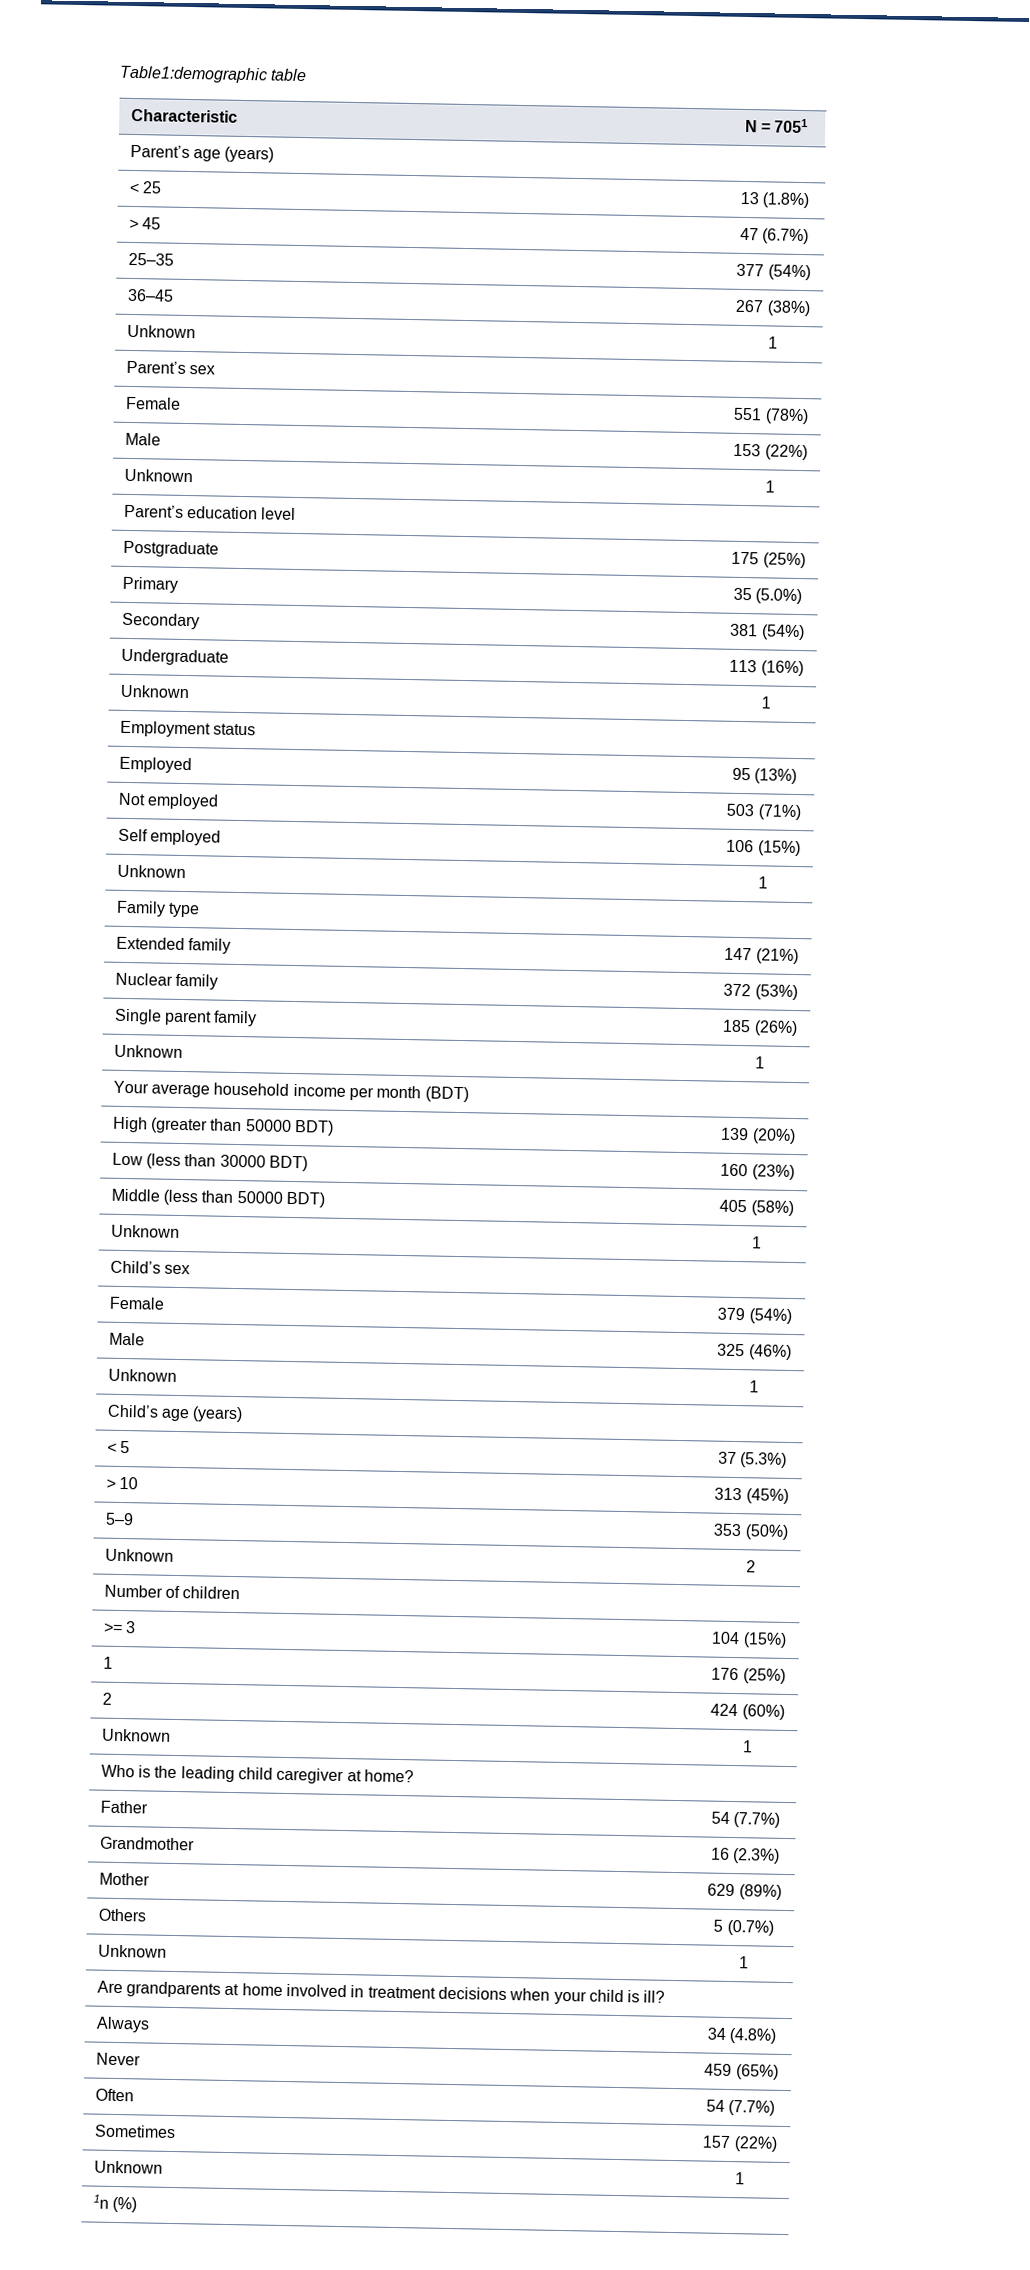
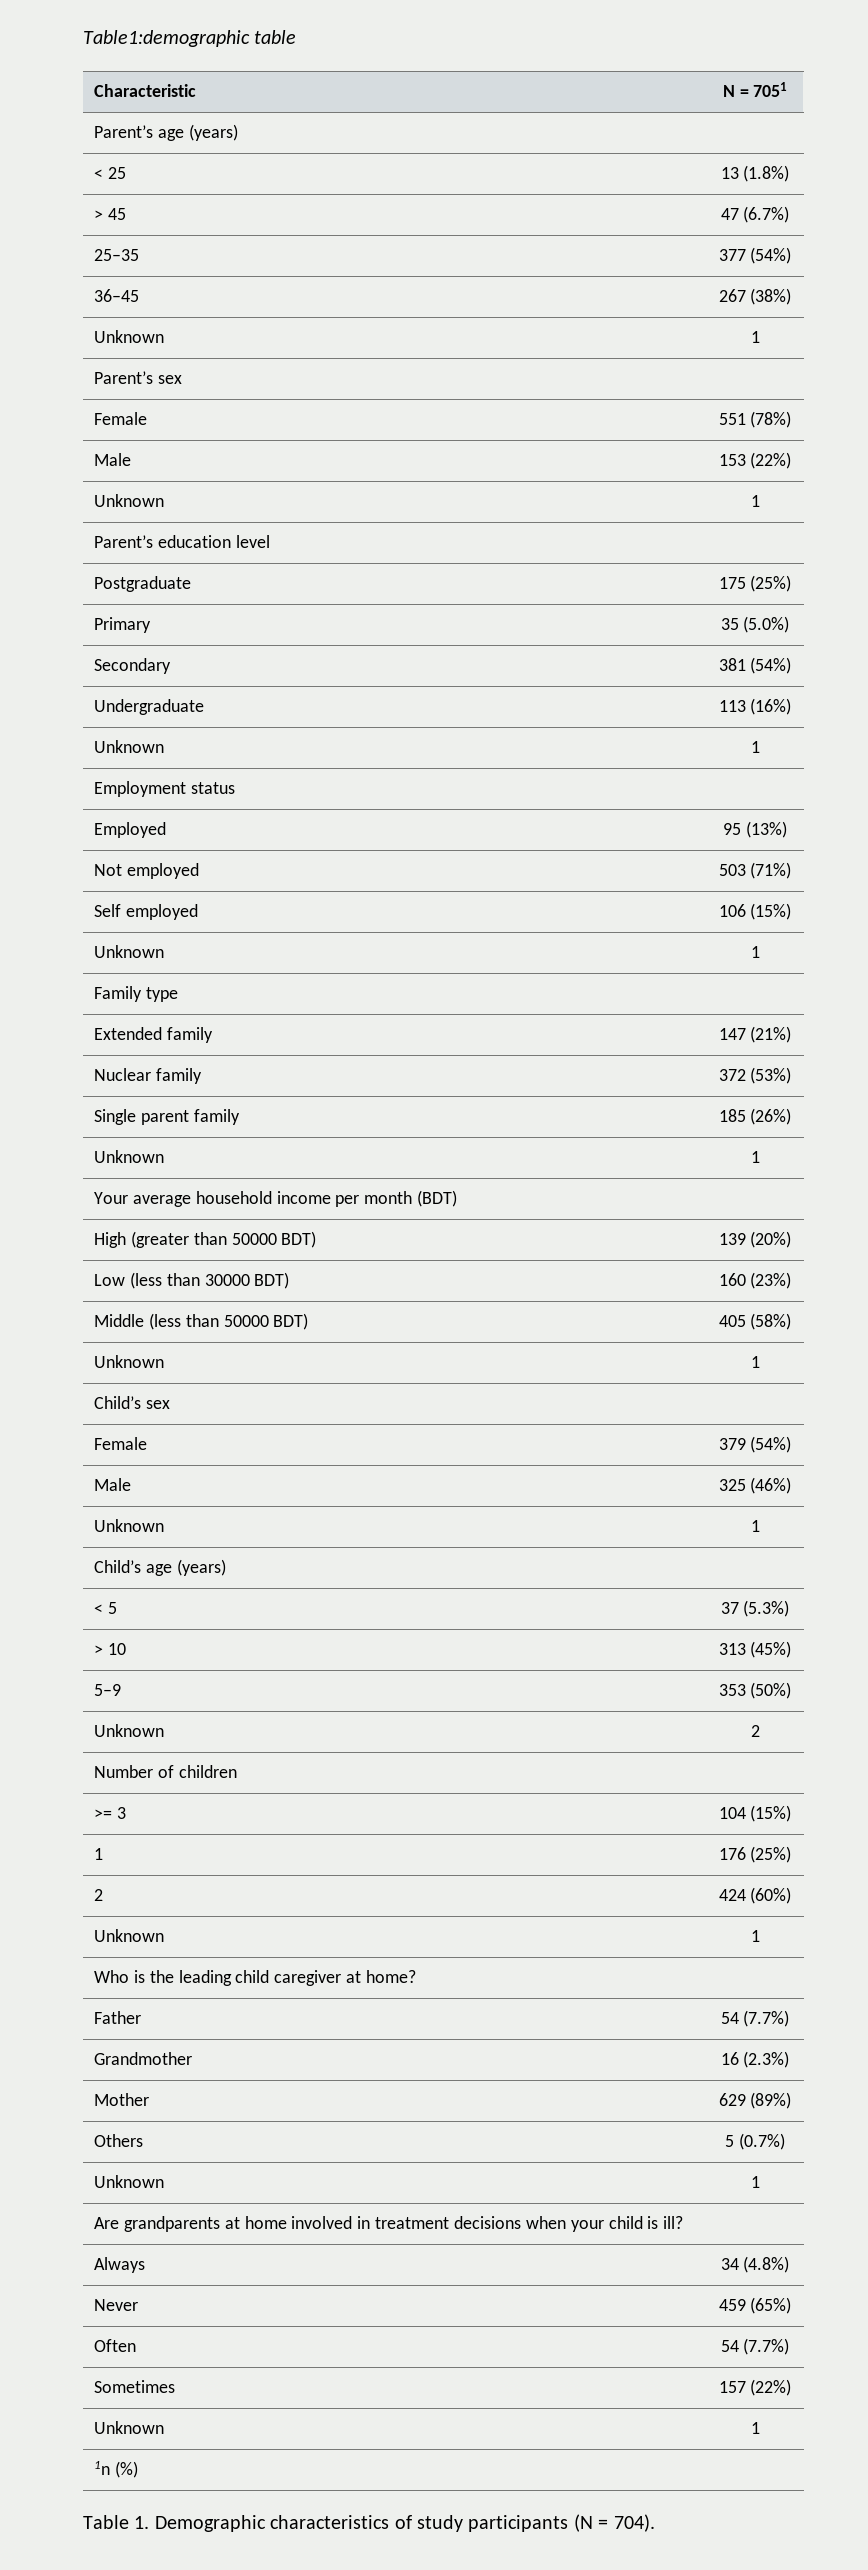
+ Table 1. Demographic characteristics of study participants (N = 704).

